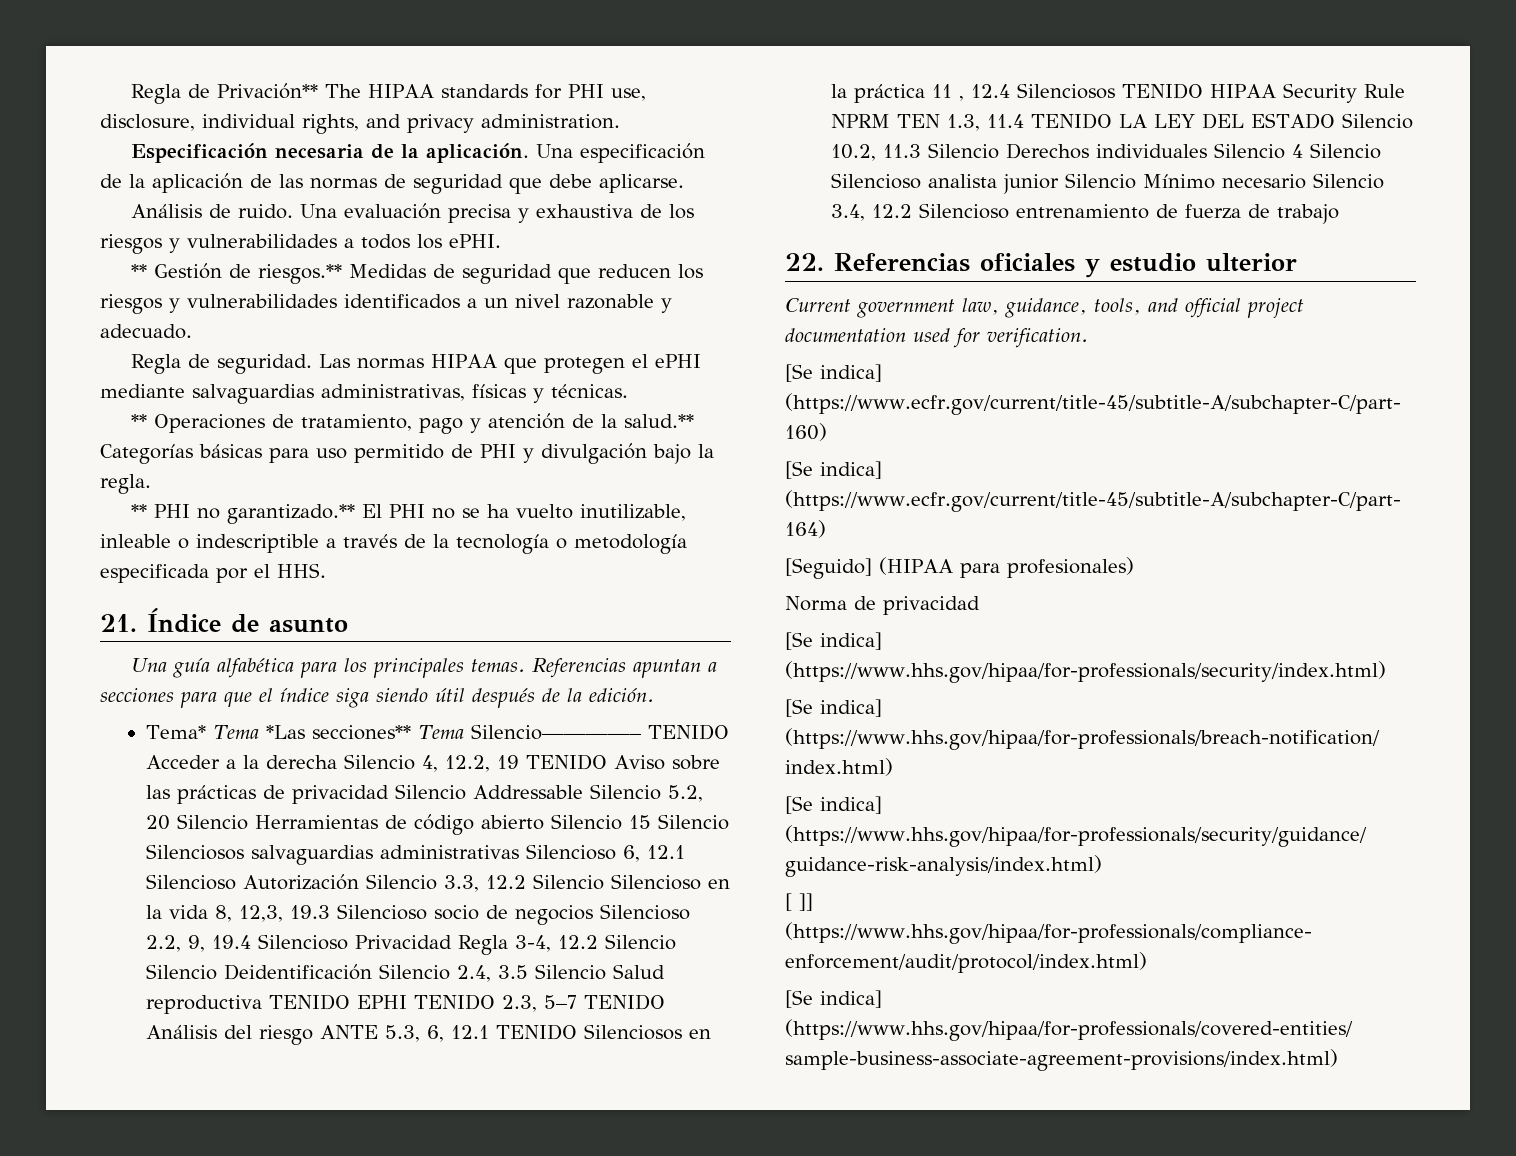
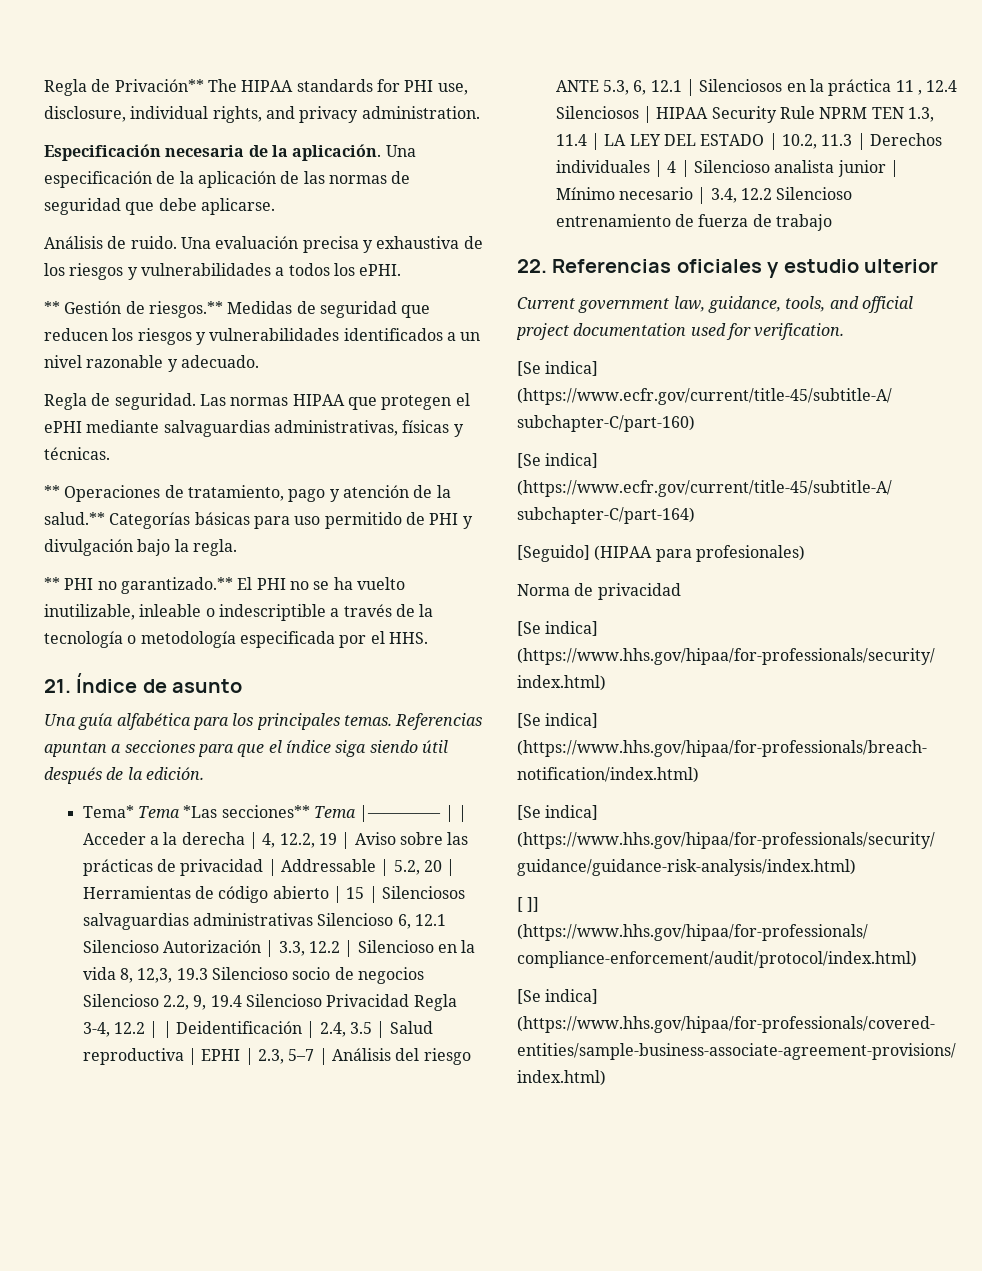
- Tema* Tema *Las secciones** Tema Silencio————– TENIDO Acceder a la derecha Silencio 4, 12.2, 19 TENIDO Aviso sobre las prácticas de privacidad Silencio Addressable Silencio 5.2, 20 Silencio Herramientas de código abierto Silencio 15 Silencio Silenciosos salvaguardias administrativas Silencioso 6, 12.1 Silencioso Autorización Silencio 3.3, 12.2 Silencio Silencioso en la vida 8, 12,3, 19.3 Silencioso socio de negocios Silencioso 2.2, 9, 19.4 Silencioso Privacidad Regla 3-4, 12.2 Silencio Silencio Deidentificación Silencio 2.4, 3.5 Silencio Salud reproductiva TENIDO EPHI TENIDO 2.3, 5–7 TENIDO Análisis del riesgo ANTE 5.3, 6, 12.1 TENIDO Silenciosos en la práctica 11 , 12.4 Silenciosos TENIDO HIPAA Security Rule NPRM TEN 1.3, 11.4 TENIDO LA LEY DEL ESTADO Silencio 10.2, 11.3 Silencio Derechos individuales Silencio 4 Silencio Silencioso analista junior Silencio Mínimo necesario Silencio 3.4, 12.2 Silencioso entrenamiento de fuerza de trabajo
+ Tema* Tema *Las secciones** Tema |————– | | Acceder a la derecha | 4, 12.2, 19 | Aviso sobre las prácticas de privacidad | Addressable | 5.2, 20 | Herramientas de código abierto | 15 | Silenciosos salvaguardias administrativas Silencioso 6, 12.1 Silencioso Autorización | 3.3, 12.2 | Silencioso en la vida 8, 12,3, 19.3 Silencioso socio de negocios Silencioso 2.2, 9, 19.4 Silencioso Privacidad Regla 3-4, 12.2 | | Deidentificación | 2.4, 3.5 | Salud reproductiva | EPHI | 2.3, 5–7 | Análisis del riesgo ANTE 5.3, 6, 12.1 | Silenciosos en la práctica 11 , 12.4 Silenciosos | HIPAA Security Rule NPRM TEN 1.3, 11.4 | LA LEY DEL ESTADO | 10.2, 11.3 | Derechos individuales | 4 | Silencioso analista junior | Mínimo necesario | 3.4, 12.2 Silencioso entrenamiento de fuerza de trabajo

